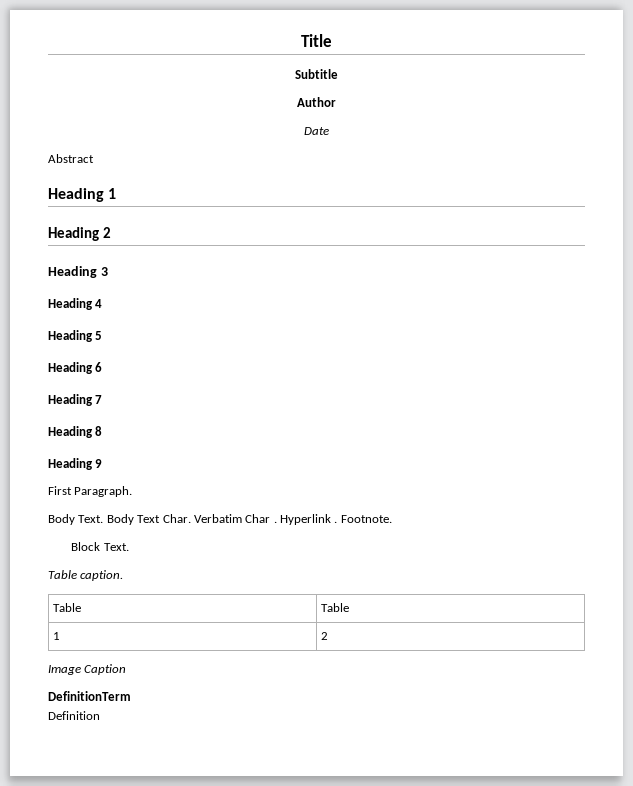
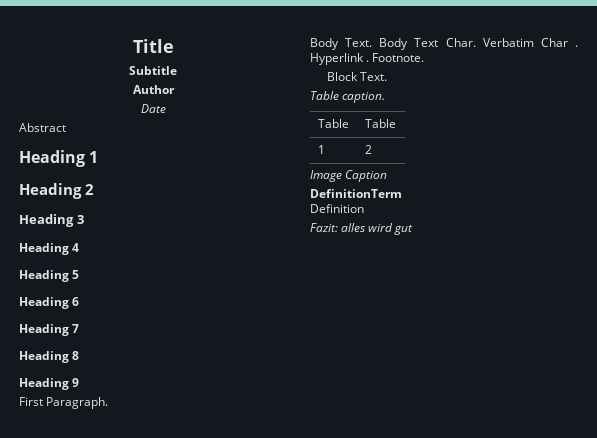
+ Fazit: alles wird gut

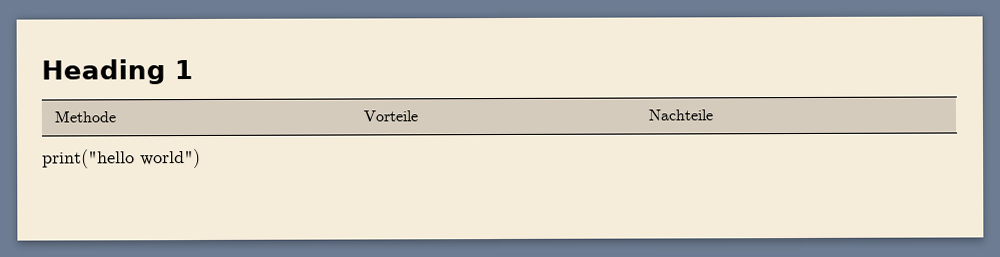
- Title
- Subtitle
- Author
- Date
- Abstract
  Heading 1
- Heading 2
- Heading 3
- Heading 4
- Heading 5
- Heading 6
- Heading 7
- Heading 8
- Heading 9
- First Paragraph.
- Body Text. Body Text Char. Verbatim Char . Hyperlink . Footnote.
- Block Text.
- Table caption.
- Table | Table
- 1 | 2
- Image Caption
- DefinitionTerm
- Definition
- Fazit: alles wird gut
+ Methode | Vorteile | Nachteile
+ print("hello world")

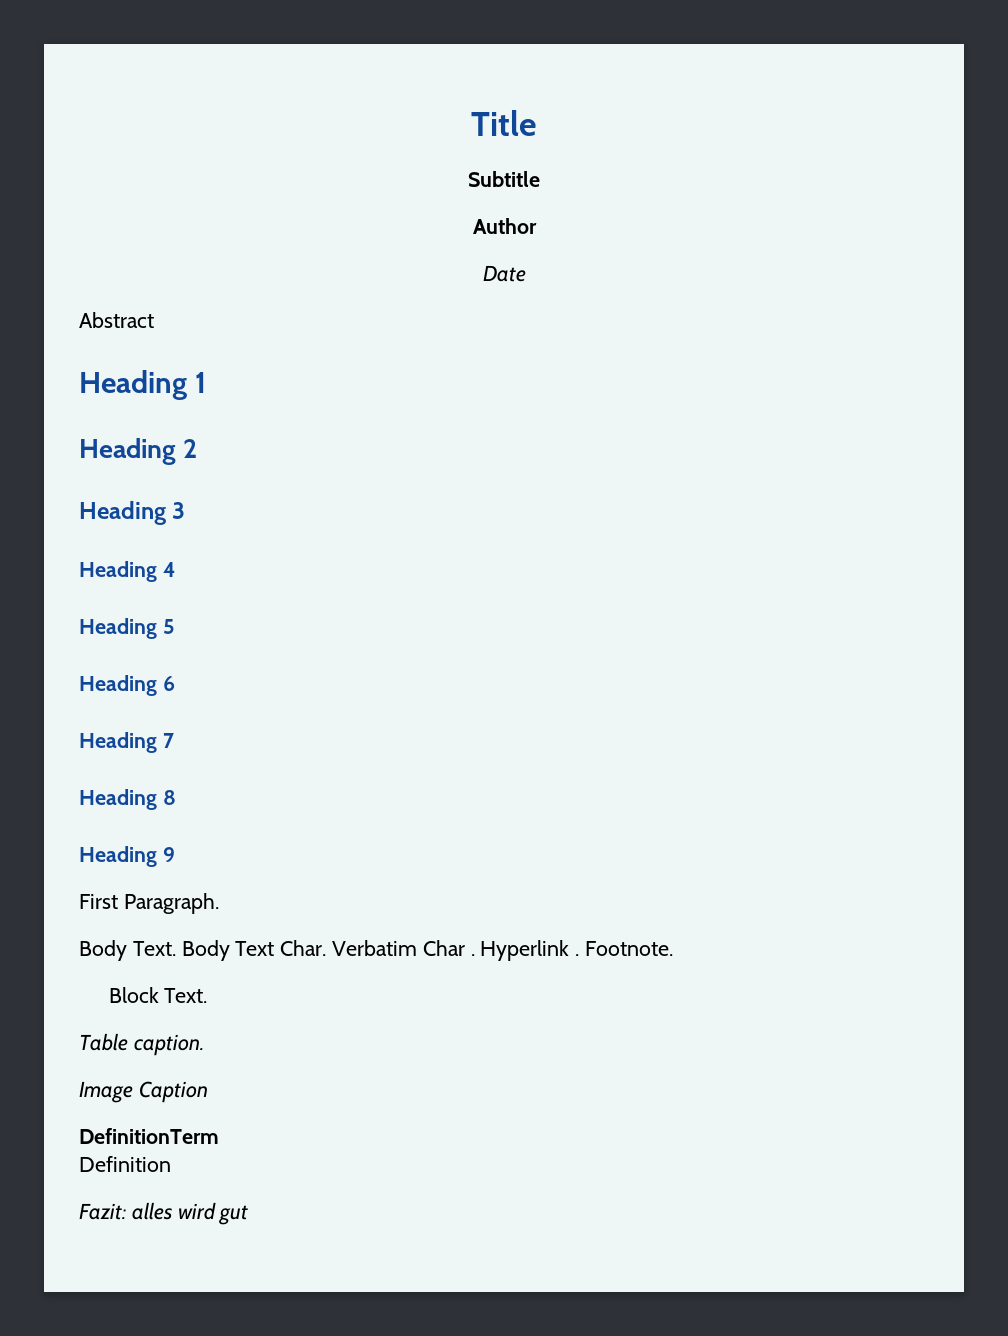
+ Title
+ Subtitle
+ Author
+ Date
+ Abstract
  Heading 1
- Methode | Vorteile | Nachteile
- print("hello world")
+ Heading 2
+ Heading 3
+ Heading 4
+ Heading 5
+ Heading 6
+ Heading 7
+ Heading 8
+ Heading 9
+ First Paragraph.
+ Body Text. Body Text Char. Verbatim Char . Hyperlink . Footnote.
+ Block Text.
+ Table caption.
+ Image Caption
+ DefinitionTerm
+ Definition
+ Fazit: alles wird gut

